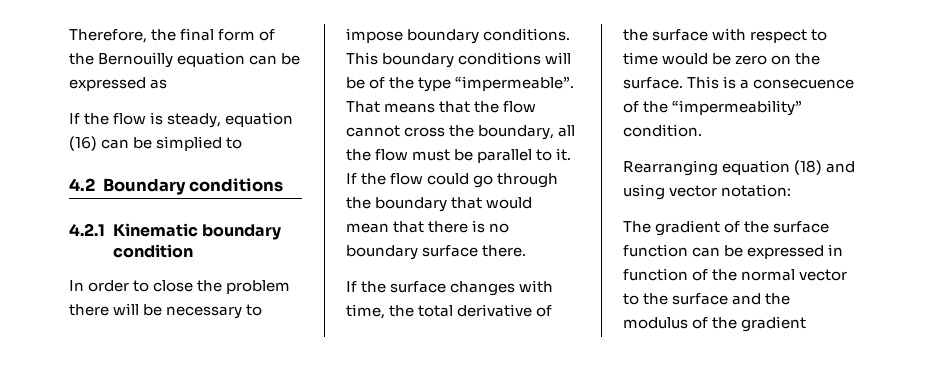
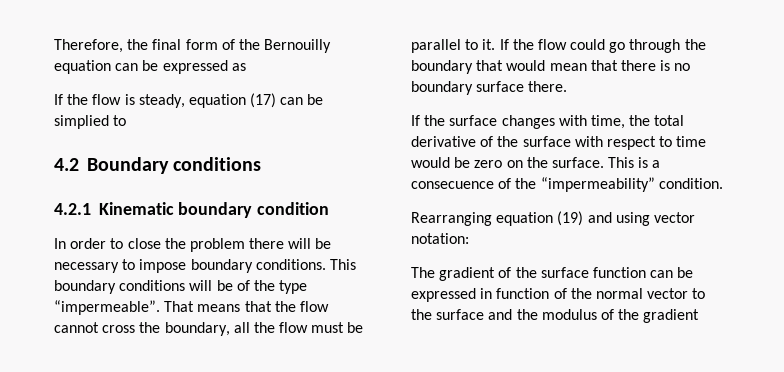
- If the flow is steady, equation (16) can be simplied to
+ If the flow is steady, equation (17) can be simplied to
- Rearranging equation (18) and using vector notation:
+ Rearranging equation (19) and using vector notation:

